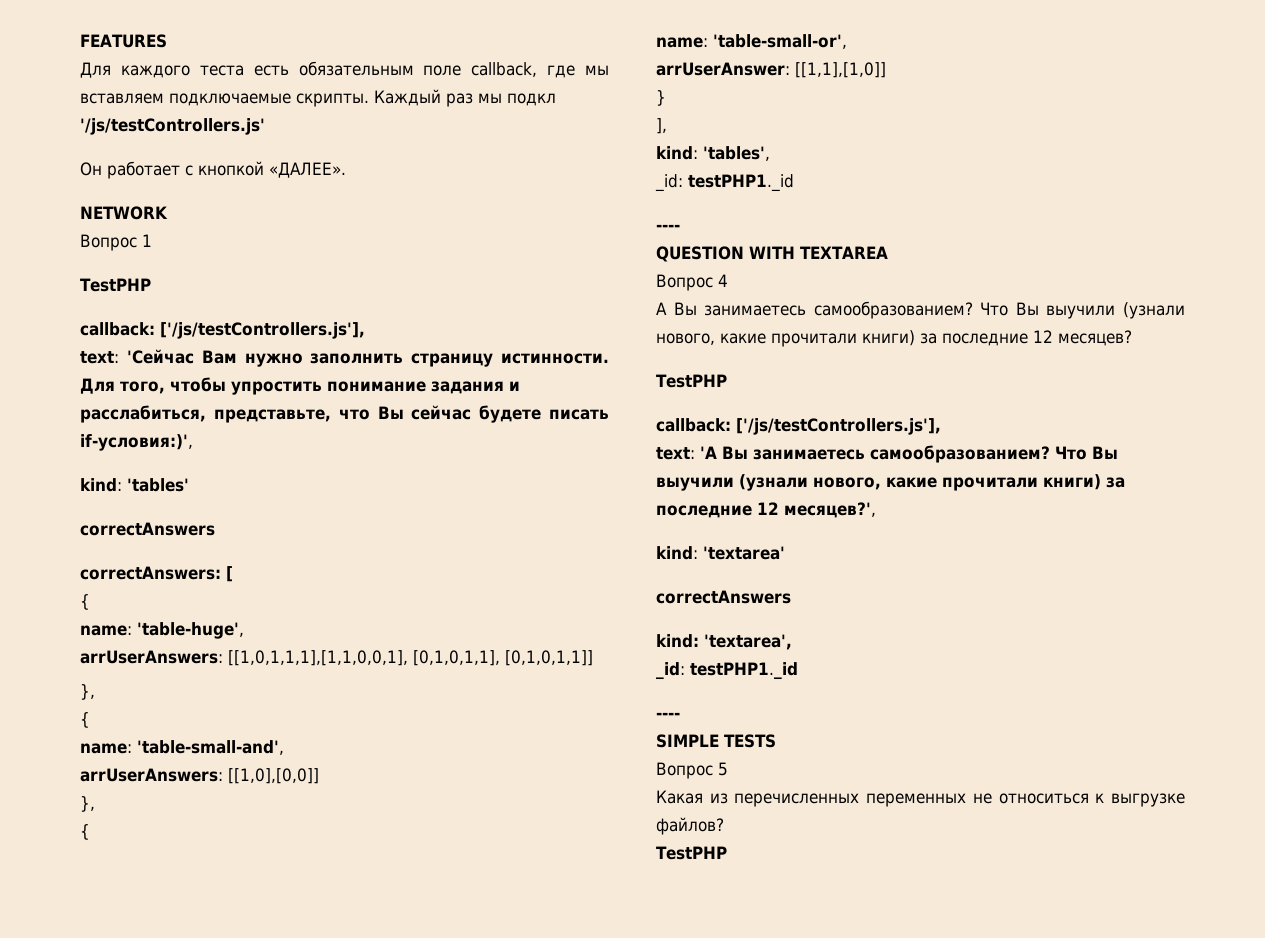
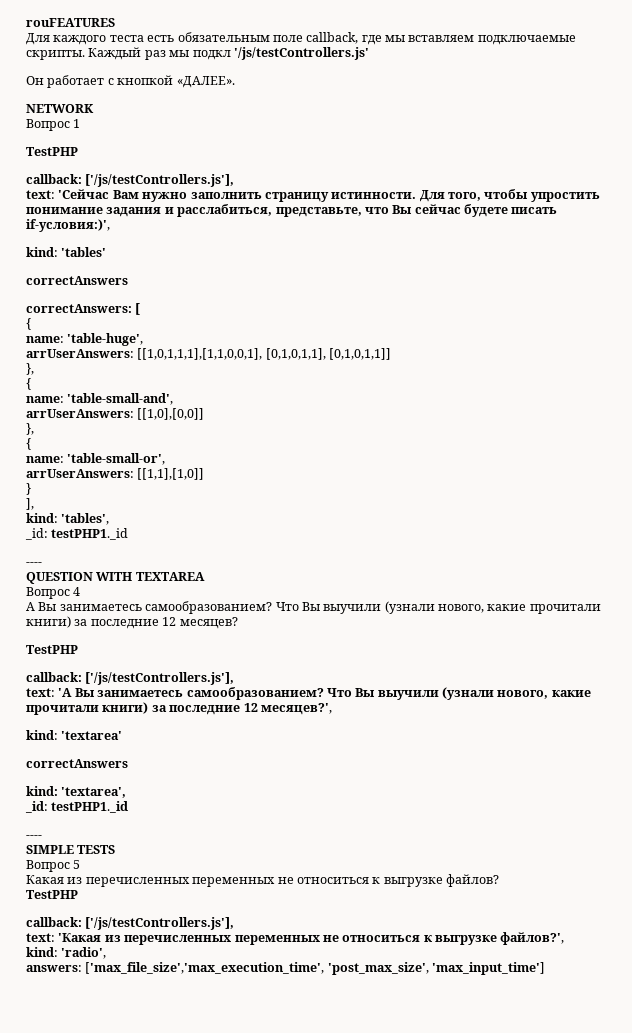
- FEATURES
+ rouFEATURES
- arrUserAnswer: [[1,1],[1,0]]
+ arrUserAnswers: [[1,1],[1,0]]
  Какая из перечисленных переменных не относиться к выгрузке файлов?
  TestPHP
+ callback: ['/js/testControllers.js'],
+ text: 'Какая из перечисленных переменных не относиться к выгрузке файлов?',
+ kind: 'radio',
+ answers: ['max_file_size','max_execution_time', 'post_max_size', 'max_input_time']

